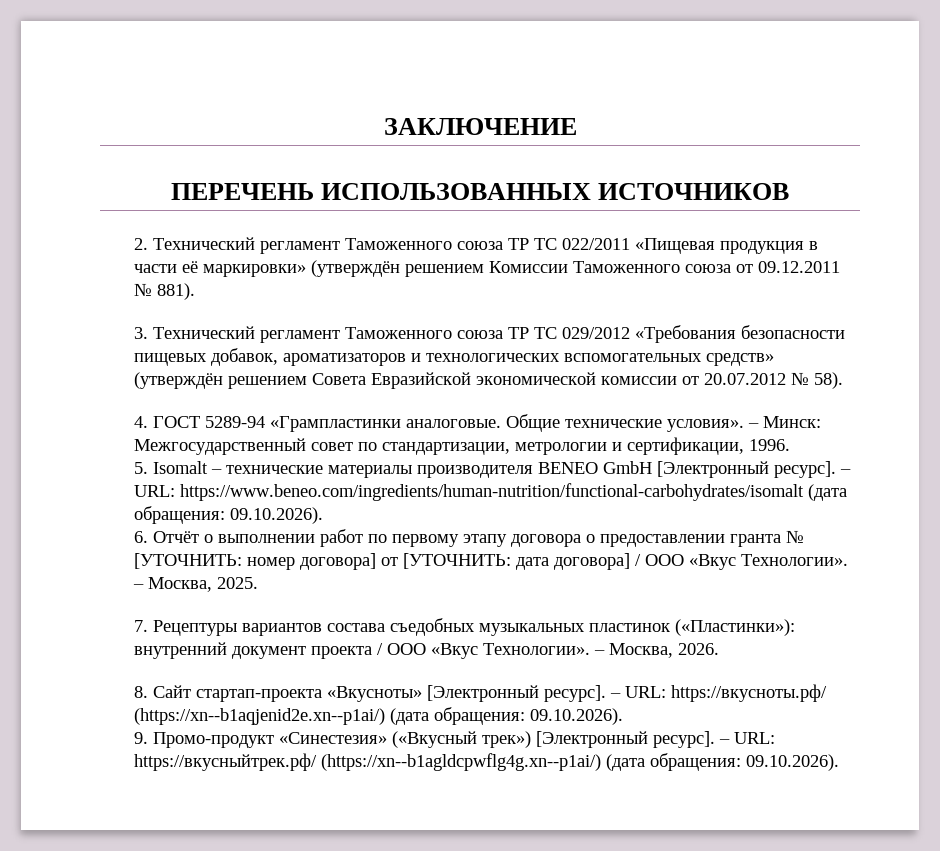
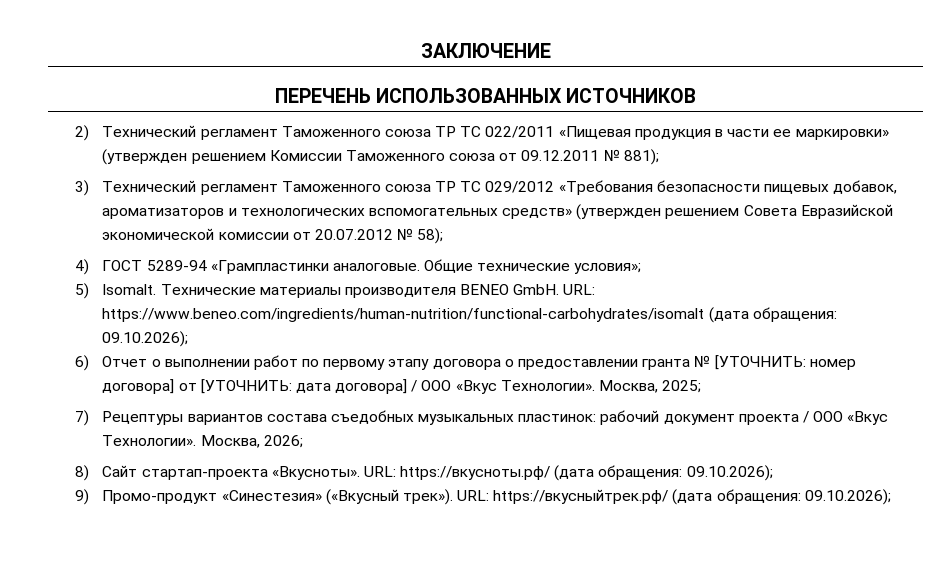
- 2. Технический регламент Таможенного союза ТР ТС 022/2011 «Пищевая продукция в части её маркировки» (утверждён решением Комиссии Таможенного союза от 09.12.2011 № 881).
- 3. Технический регламент Таможенного союза ТР ТС 029/2012 «Требования безопасности пищевых добавок, ароматизаторов и технологических вспомогательных средств» (утверждён решением Совета Евразийской экономической комиссии от 20.07.2012 № 58).
- 4. ГОСТ 5289-94 «Грампластинки аналоговые.
+ 2) Технический регламент Таможенного союза ТР ТС 022/2011 «Пищевая продукция в части ее маркировки» (утвержден решением Комиссии Таможенного союза от 09.12.2011 № 881);
+ 3) Технический регламент Таможенного союза ТР ТС 029/2012 «Требования безопасности пищевых добавок, ароматизаторов и технологических вспомогательных средств» (утвержден решением Совета Евразийской экономической комиссии от 20.07.2012 № 58);
+ 4) ГОСТ 5289-94 «Грампластинки аналоговые.
- Общие технические условия». – Минск: Межгосударственный совет по стандартизации, метрологии и сертификации, 1996.
- 5. Isomalt – технические материалы производителя BENEO GmbH [Электронный ресурс]. – URL: https://www.beneo.com/ingredients/human-nutrition/functional-carbohydrates/isomalt (дата обращения: 09.10.2026).
- 6. Отчёт о выполнении работ по первому этапу договора о предоставлении гранта № [УТОЧНИТЬ: номер договора] от [УТОЧНИТЬ: дата договора] / ООО «Вкус Технологии».
+ Общие технические условия»;
+ 5) Isomalt. Технические материалы производителя BENEO GmbH. URL: https://www.beneo.com/ingredients/human-nutrition/functional-carbohydrates/isomalt (дата обращения: 09.10.2026);
+ 6) Отчет о выполнении работ по первому этапу договора о предоставлении гранта № [УТОЧНИТЬ: номер договора] от [УТОЧНИТЬ: дата договора] / ООО «Вкус Технологии».
- – Москва, 2025.
- 7. Рецептуры вариантов состава съедобных музыкальных пластинок («Пластинки»): внутренний документ проекта / ООО «Вкус Технологии».
+ Москва, 2025;
+ 7) Рецептуры вариантов состава съедобных музыкальных пластинок: рабочий документ проекта / ООО «Вкус Технологии».
- – Москва, 2026.
- 8. Сайт стартап-проекта «Вкусноты» [Электронный ресурс]. – URL: https://вкусноты.рф/ (https://xn--b1aqjenid2e.xn--p1ai/) (дата обращения: 09.10.2026).
- 9. Промо-продукт «Синестезия» («Вкусный трек») [Электронный ресурс]. – URL: https://вкусныйтрек.рф/ (https://xn--b1agldcpwflg4g.xn--p1ai/) (дата обращения: 09.10.2026).
+ Москва, 2026;
+ 8) Сайт стартап-проекта «Вкусноты». URL: https://вкусноты.рф/ (дата обращения: 09.10.2026);
+ 9) Промо-продукт «Синестезия» («Вкусный трек»). URL: https://вкусныйтрек.рф/ (дата обращения: 09.10.2026);

